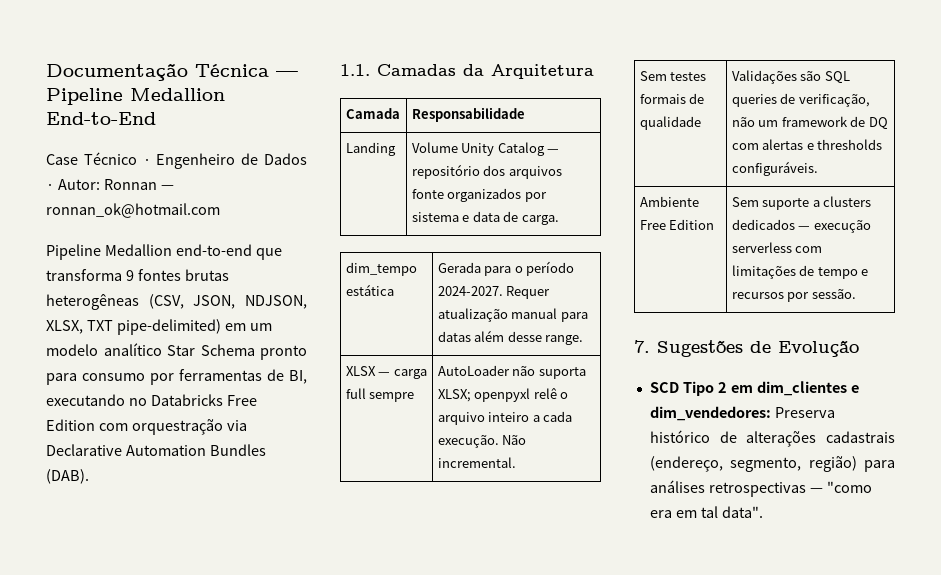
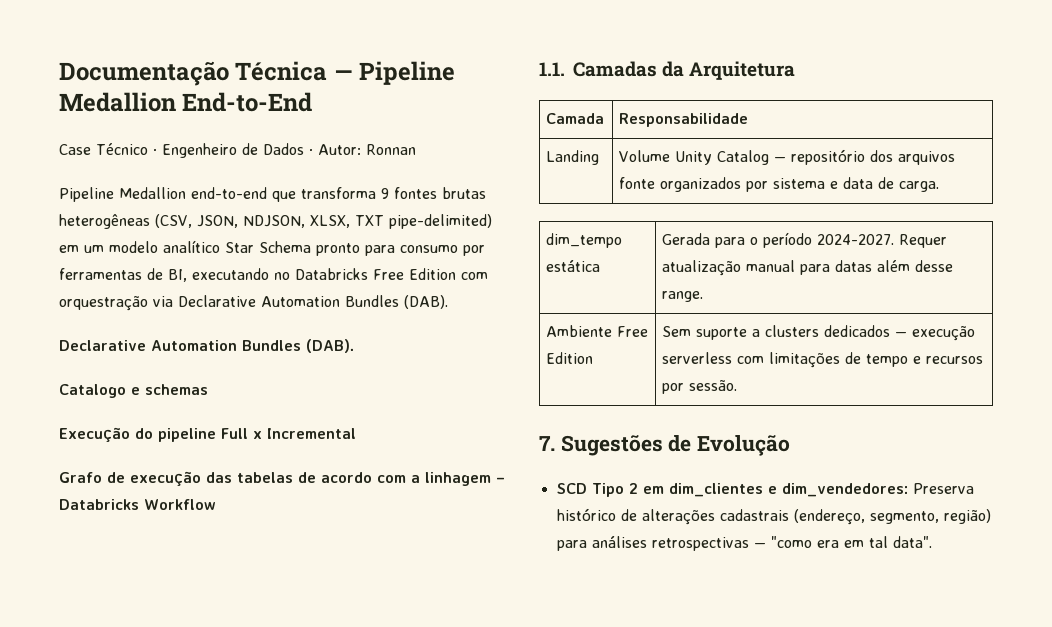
- Case Técnico · Engenheiro de Dados · Autor: Ronnan — ronnan_ok@hotmail.com
+ Case Técnico · Engenheiro de Dados · Autor: Ronnan
  Pipeline Medallion end-to-end que transforma 9 fontes brutas heterogêneas (CSV, JSON, NDJSON, XLSX, TXT pipe-delimited) em um modelo analítico Star Schema pronto para consumo por ferramentas de BI, executando no Databricks Free Edition com orquestração via Declarative Automation Bundles (DAB).
+ Declarative Automation Bundles (DAB).
+ Catalogo e schemas
+ Execução do pipeline Full x Incremental
+ Grafo de execução das tabelas de acordo com a linhagem – Databricks Workflow
- XLSX — carga full sempre | AutoLoader não suporta XLSX; openpyxl relê o arquivo inteiro a cada execução. Não incremental.
- Sem testes formais de qualidade | Validações são SQL queries de verificação, não um framework de DQ com alertas e thresholds configuráveis.

